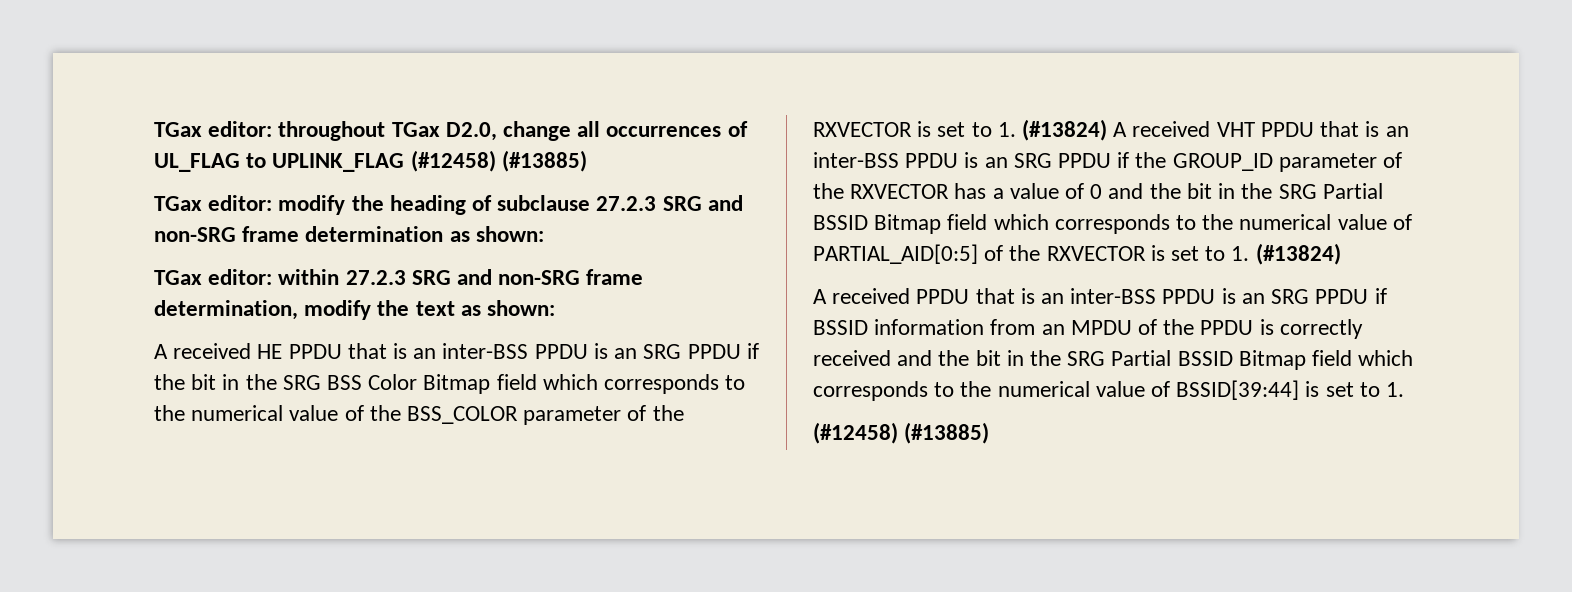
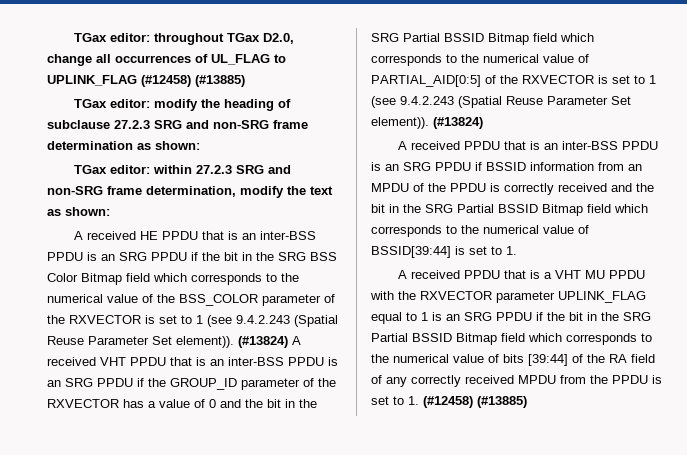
- A received HE PPDU that is an inter-BSS PPDU is an SRG PPDU if the bit in the SRG BSS Color Bitmap field which corresponds to the numerical value of the BSS_COLOR parameter of the RXVECTOR is set to 1. (#13824) A received VHT PPDU that is an inter-BSS PPDU is an SRG PPDU if the GROUP_ID parameter of the RXVECTOR has a value of 0 and the bit in the SRG Partial BSSID Bitmap field which corresponds to the numerical value of PARTIAL_AID[0:5] of the RXVECTOR is set to 1. (#13824)
+ A received HE PPDU that is an inter-BSS PPDU is an SRG PPDU if the bit in the SRG BSS Color Bitmap field which corresponds to the numerical value of the BSS_COLOR parameter of the RXVECTOR is set to 1 (see 9.4.2.243 (Spatial Reuse Parameter Set element)). (#13824) A received VHT PPDU that is an inter-BSS PPDU is an SRG PPDU if the GROUP_ID parameter of the RXVECTOR has a value of 0 and the bit in the SRG Partial BSSID Bitmap field which corresponds to the numerical value of PARTIAL_AID[0:5] of the RXVECTOR is set to 1 (see 9.4.2.243 (Spatial Reuse Parameter Set element)). (#13824)
  A received PPDU that is an inter-BSS PPDU is an SRG PPDU if BSSID information from an MPDU of the PPDU is correctly received and the bit in the SRG Partial BSSID Bitmap field which corresponds to the numerical value of BSSID[39:44] is set to 1.
- (#12458) (#13885)
+ A received PPDU that is a VHT MU PPDU with the RXVECTOR parameter UPLINK_FLAG equal to 1 is an SRG PPDU if the bit in the SRG Partial BSSID Bitmap field which corresponds to the numerical value of bits [39:44] of the RA field of any correctly received MPDU from the PPDU is set to 1. (#12458) (#13885)

